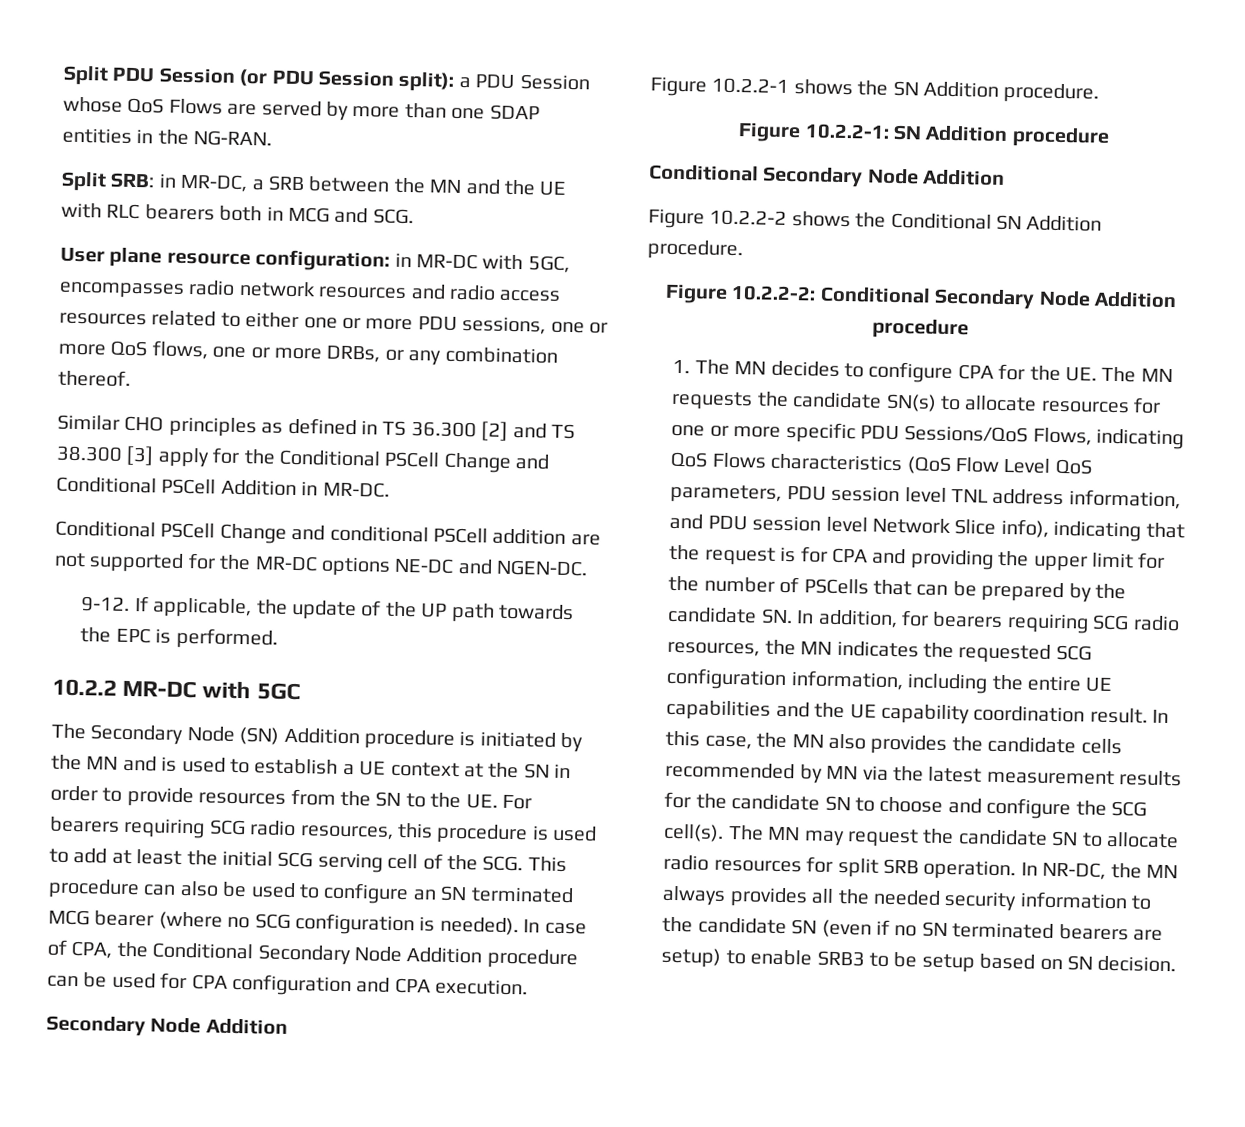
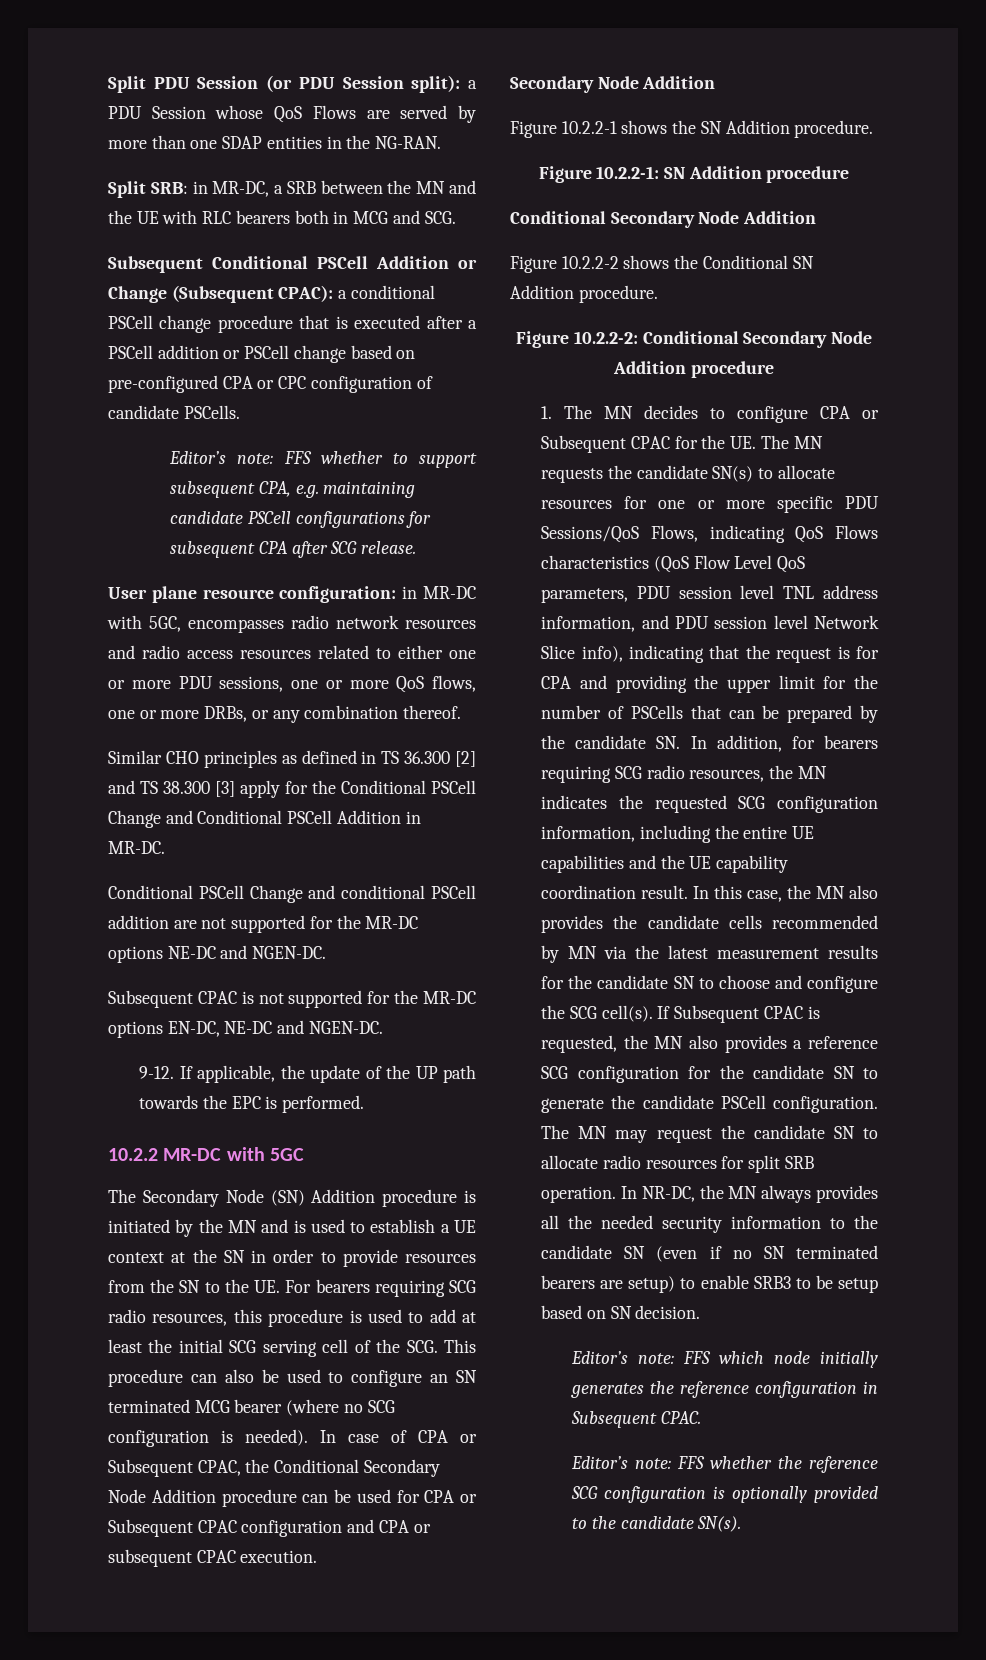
+ Subsequent Conditional PSCell Addition or Change (Subsequent CPAC): a conditional PSCell change procedure that is executed after a PSCell addition or PSCell change based on pre-configured CPA or CPC configuration of candidate PSCells.
+ Editor’s note: FFS whether to support subsequent CPA, e.g. maintaining candidate PSCell configurations for subsequent CPA after SCG release.
+ Subsequent CPAC is not supported for the MR-DC options EN-DC, NE-DC and NGEN-DC.
- In case of CPA, the Conditional Secondary Node Addition procedure can be used for CPA configuration and CPA execution.
+ In case of CPA or Subsequent CPAC, the Conditional Secondary Node Addition procedure can be used for CPA or Subsequent CPAC configuration and CPA or subsequent CPAC execution.
- 1. The MN decides to configure CPA for the UE. The MN requests the candidate SN(s) to allocate resources for one or more specific PDU Sessions/QoS Flows, indicating QoS Flows characteristics (QoS Flow Level QoS parameters, PDU session level TNL address information, and PDU session level Network Slice info), indicating that the request is for CPA and providing the upper limit for the number of PSCells that can be prepared by the candidate SN. In addition, for bearers requiring SCG radio resources, the MN indicates the requested SCG configuration information, including the entire UE capabilities and the UE capability coordination result.
+ 1. The MN decides to configure CPA or Subsequent CPAC for the UE. The MN requests the candidate SN(s) to allocate resources for one or more specific PDU Sessions/QoS Flows, indicating QoS Flows characteristics (QoS Flow Level QoS parameters, PDU session level TNL address information, and PDU session level Network Slice info), indicating that the request is for CPA and providing the upper limit for the number of PSCells that can be prepared by the candidate SN. In addition, for bearers requiring SCG radio resources, the MN indicates the requested SCG configuration information, including the entire UE capabilities and the UE capability coordination result.
+ If Subsequent CPAC is requested, the MN also provides a reference SCG configuration for the candidate SN to generate the candidate PSCell configuration.
+ Editor’s note: FFS which node initially generates the reference configuration in Subsequent CPAC.
+ Editor’s note: FFS whether the reference SCG configuration is optionally provided to the candidate SN(s).

